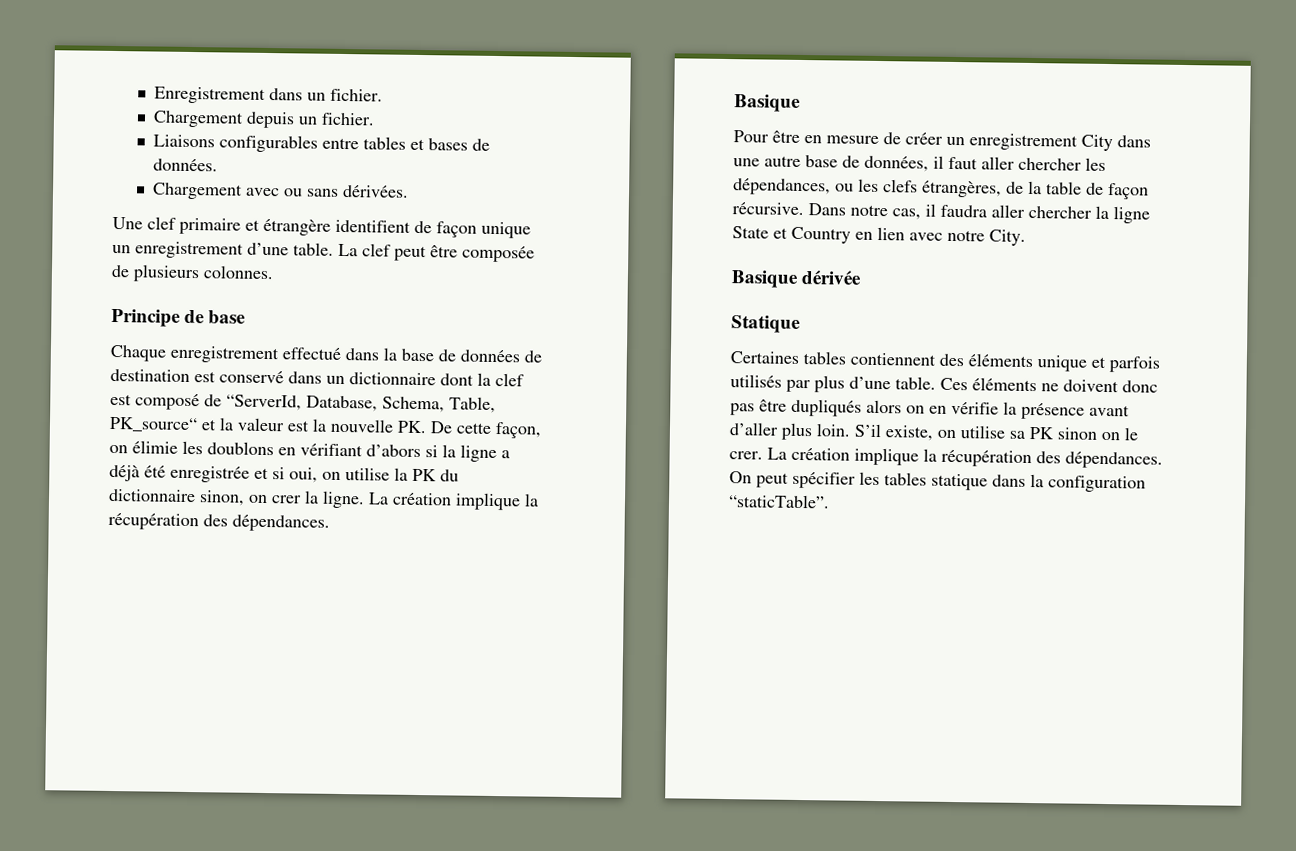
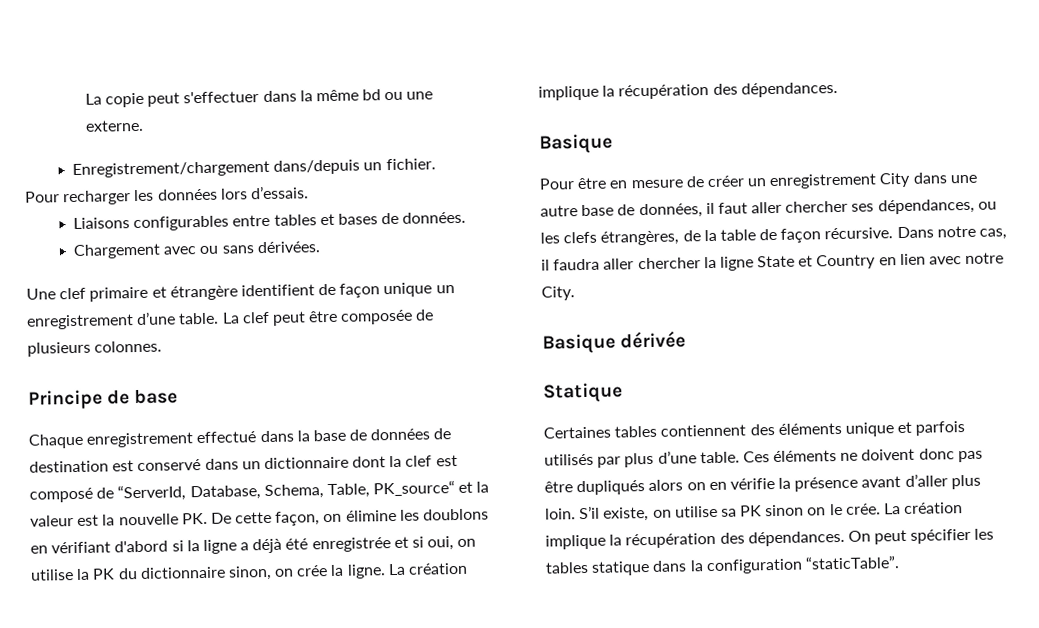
- Enregistrement dans un fichier.
- Chargement depuis un fichier.
+ La copie peut s'effectuer dans la même bd ou une externe.
+ Enregistrement/chargement dans/depuis un fichier.
+ Pour recharger les données lors d’essais.
- Chaque enregistrement effectué dans la base de données de destination est conservé dans un dictionnaire dont la clef est composé de “ServerId, Database, Schema, Table, PK_source“ et la valeur est la nouvelle PK. De cette façon, on élimie les doublons en vérifiant d’abors si la ligne a déjà été enregistrée et si oui, on utilise la PK du dictionnaire sinon, on crer la ligne.
+ Chaque enregistrement effectué dans la base de données de destination est conservé dans un dictionnaire dont la clef est composé de “ServerId, Database, Schema, Table, PK_source“ et la valeur est la nouvelle PK. De cette façon, on élimine les doublons en vérifiant d'abord si la ligne a déjà été enregistrée et si oui, on utilise la PK du dictionnaire sinon, on crée la ligne.
- Pour être en mesure de créer un enregistrement City dans une autre base de données, il faut aller chercher les dépendances, ou les clefs étrangères, de la table de façon récursive.
+ Pour être en mesure de créer un enregistrement City dans une autre base de données, il faut aller chercher ses dépendances, ou les clefs étrangères, de la table de façon récursive.
- S’il existe, on utilise sa PK sinon on le crer.
+ S’il existe, on utilise sa PK sinon on le crée.

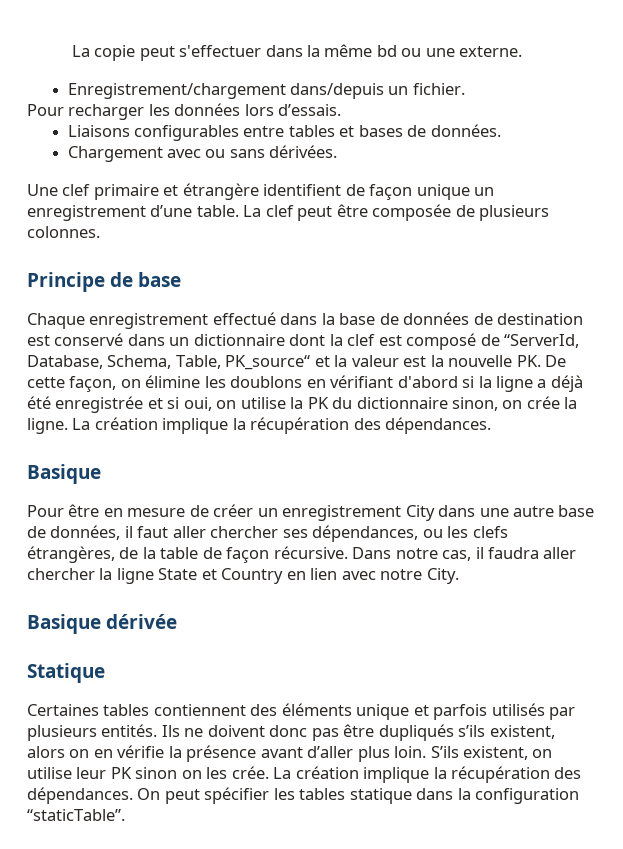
- Certaines tables contiennent des éléments unique et parfois utilisés par plus d’une table. Ces éléments ne doivent donc pas être dupliqués alors on en vérifie la présence avant d’aller plus loin.
+ Certaines tables contiennent des éléments unique et parfois utilisés par plusieurs entités. Ils ne doivent donc pas être dupliqués s’ils existent, alors on en vérifie la présence avant d’aller plus loin.
- S’il existe, on utilise sa PK sinon on le crée.
+ S’ils existent, on utilise leur PK sinon on les crée.

